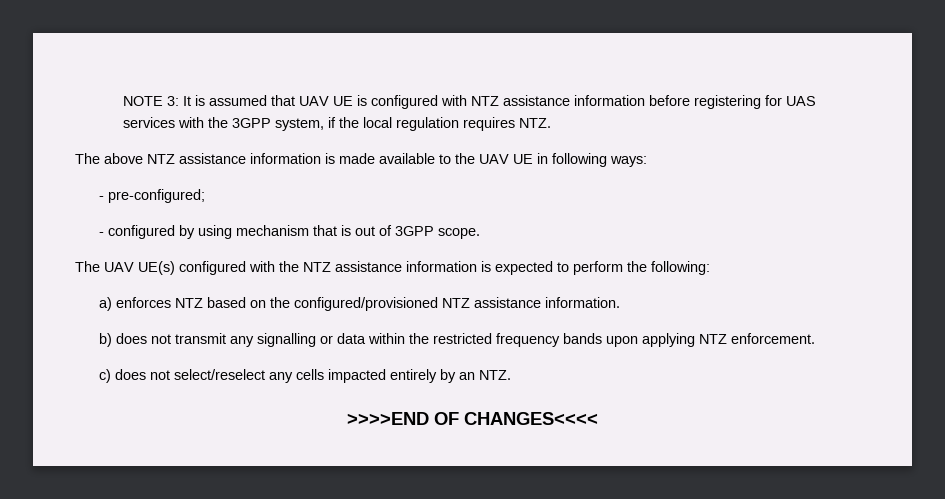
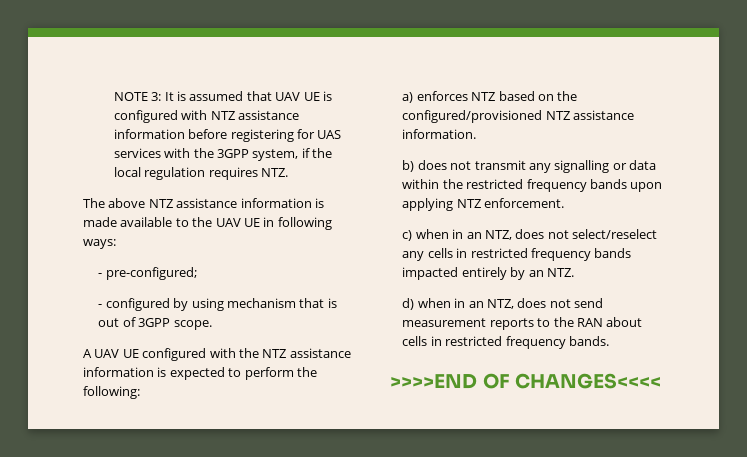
- The UAV UE(s) configured with the NTZ assistance information is expected to perform the following:
+ A UAV UE configured with the NTZ assistance information is expected to perform the following:
- c) does not select/reselect any cells impacted entirely by an NTZ.
+ c) when in an NTZ, does not select/reselect any cells in restricted frequency bands impacted entirely by an NTZ.
+ d) when in an NTZ, does not send measurement reports to the RAN about cells in restricted frequency bands.

